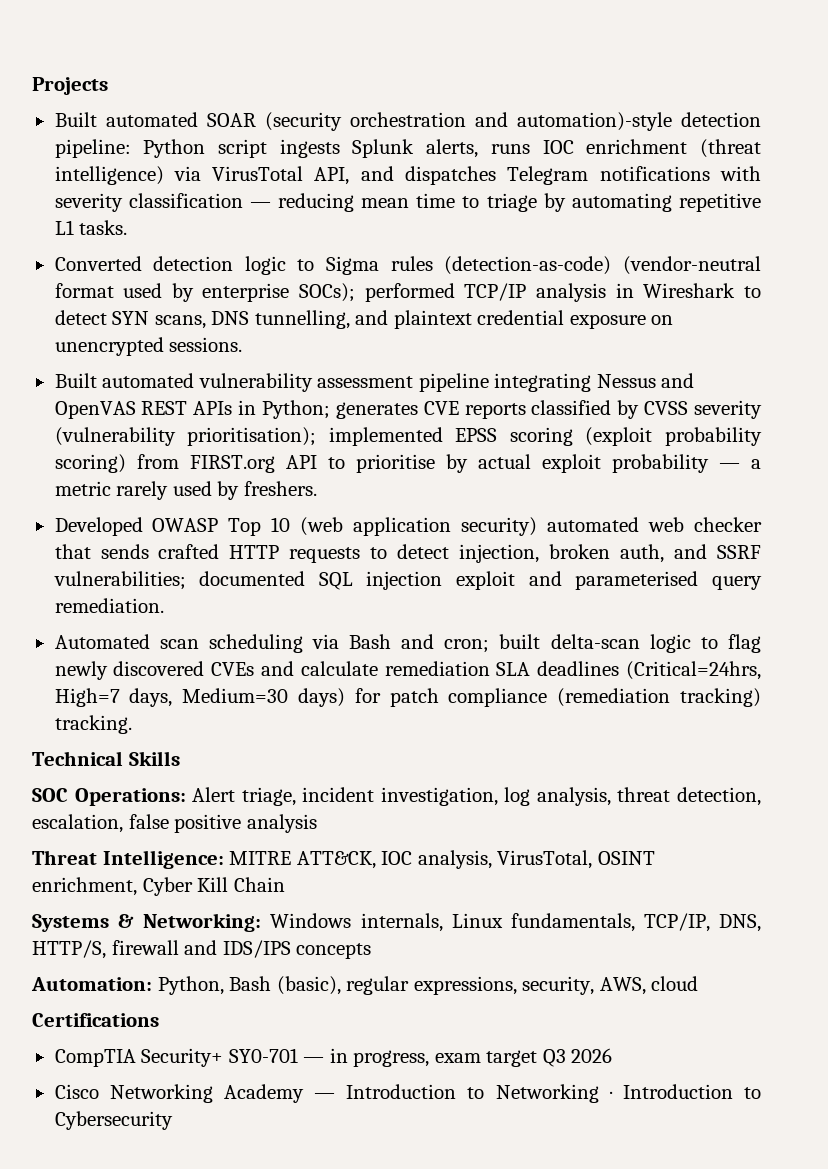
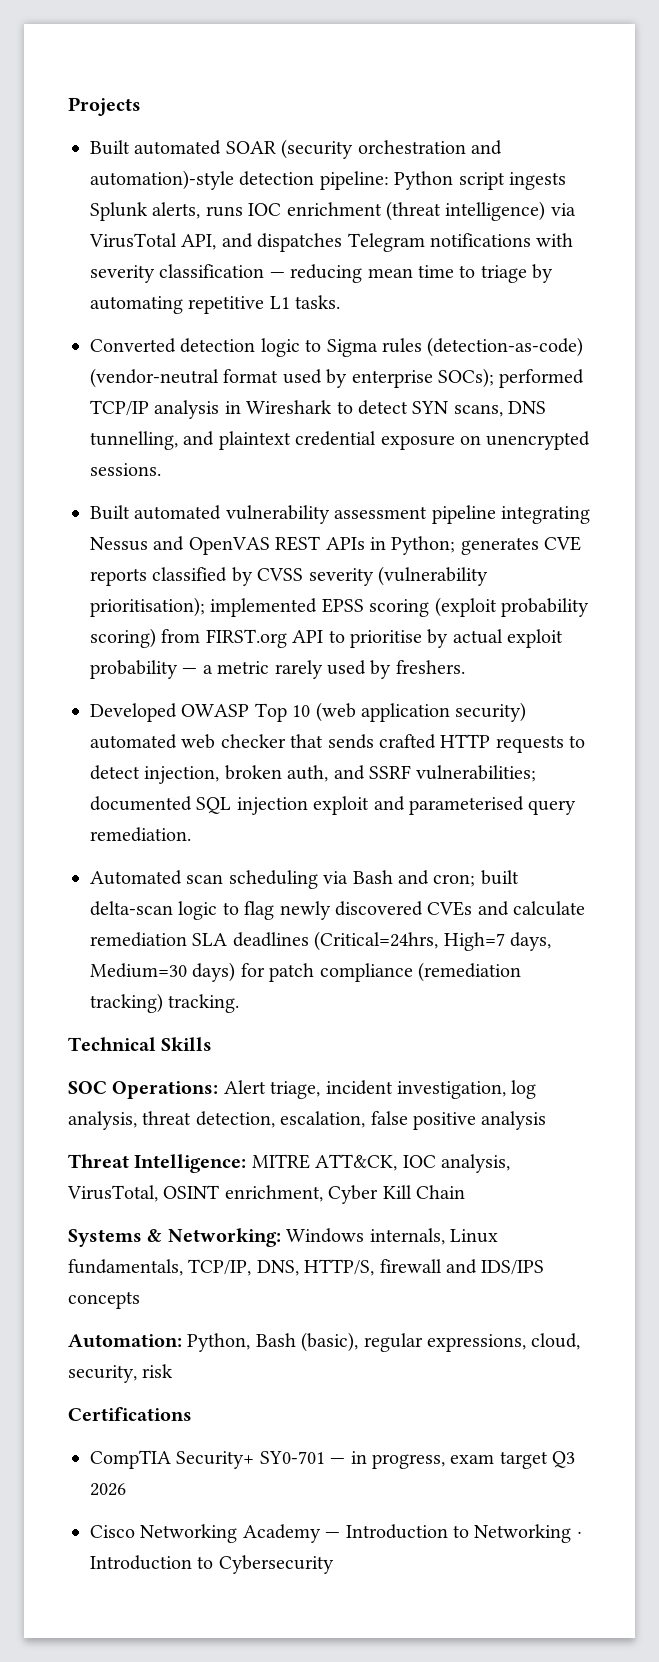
- Automation: Python, Bash (basic), regular expressions, security, AWS, cloud
+ Automation: Python, Bash (basic), regular expressions, cloud, security, risk

